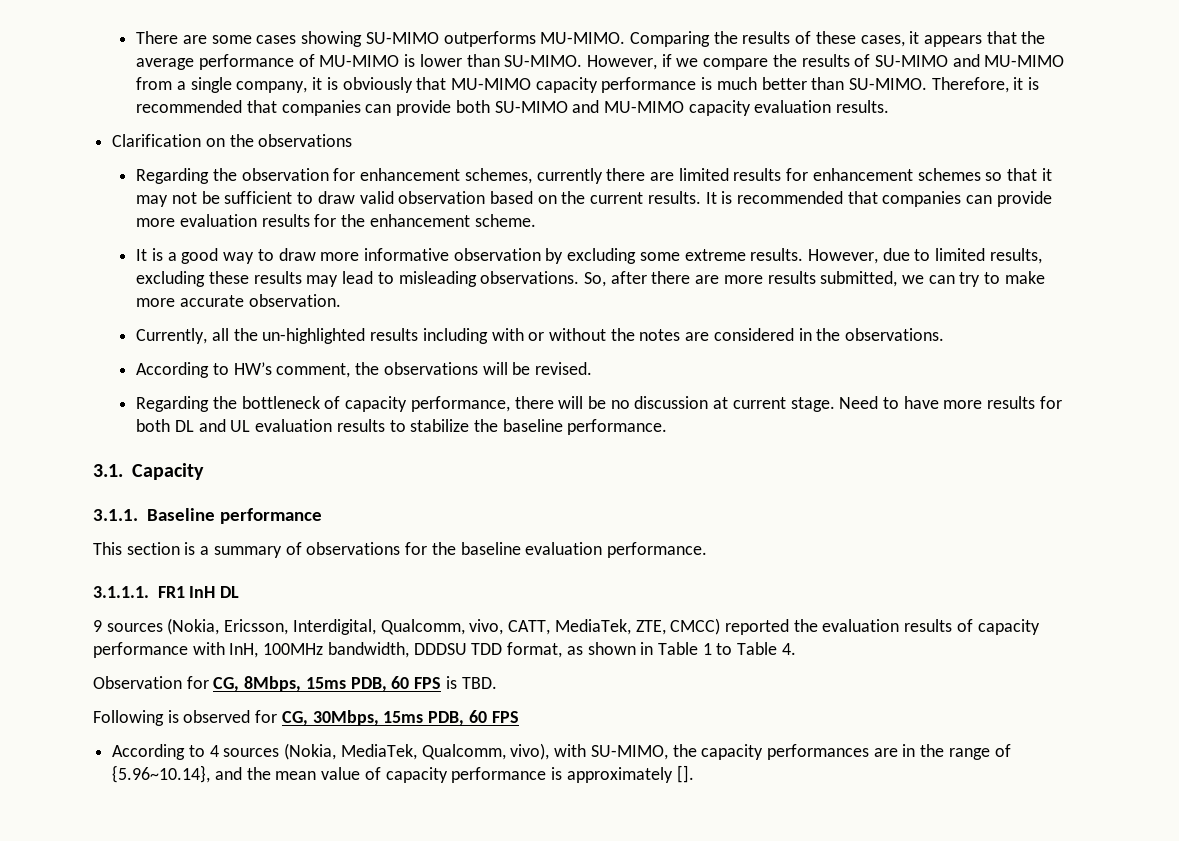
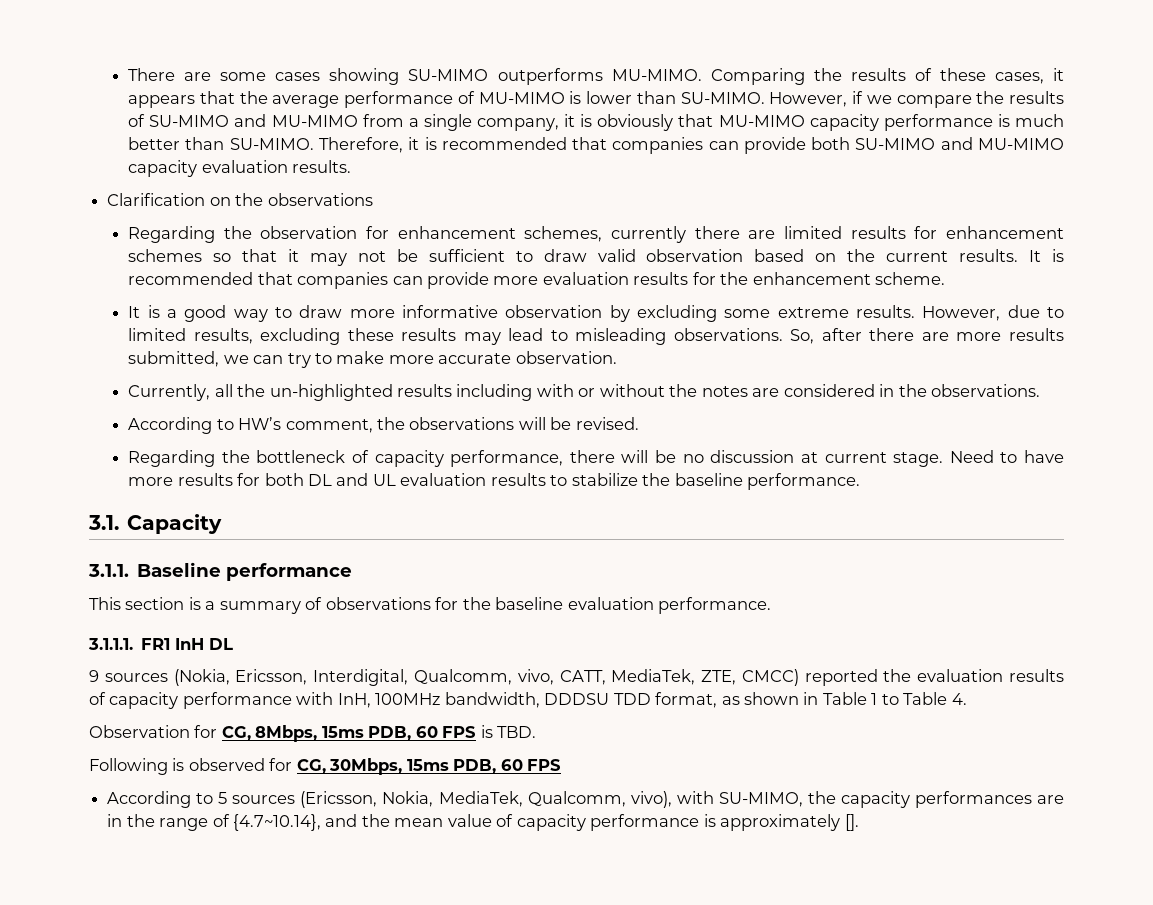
- According to 4 sources (Nokia, MediaTek, Qualcomm, vivo), with SU-MIMO, the capacity performances are in the range of {5.96~10.14}, and the mean value of capacity performance is approximately [].
+ According to 5 sources (Ericsson, Nokia, MediaTek, Qualcomm, vivo), with SU-MIMO, the capacity performances are in the range of {4.7~10.14}, and the mean value of capacity performance is approximately [].

